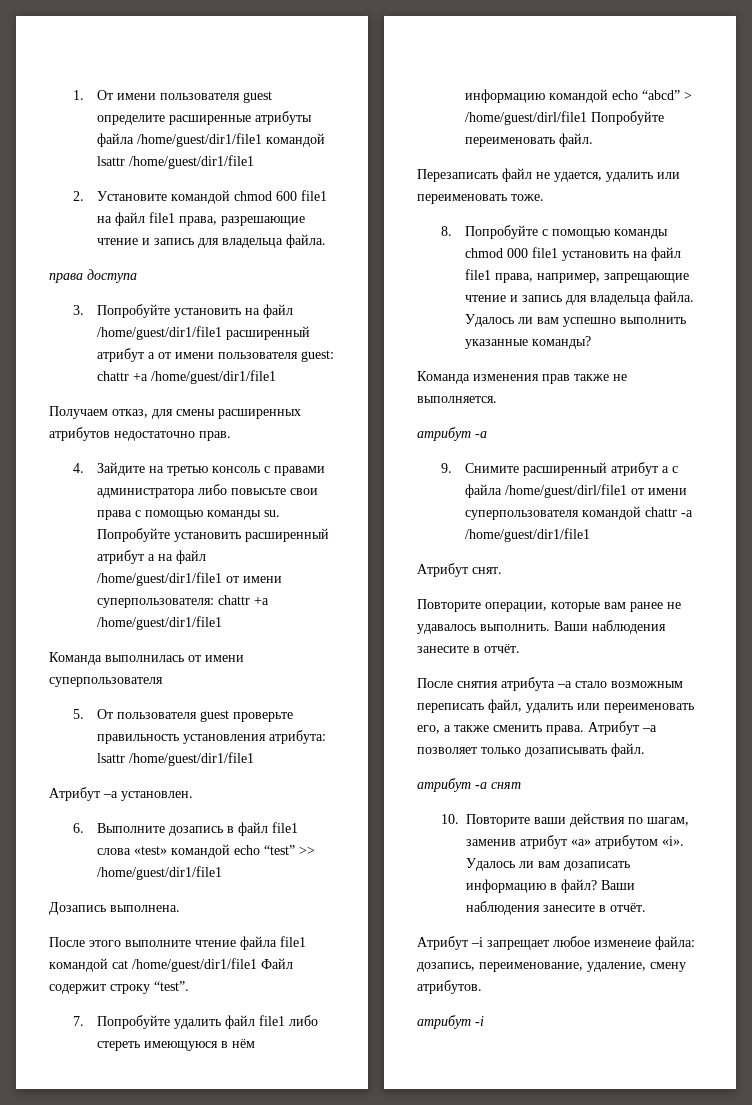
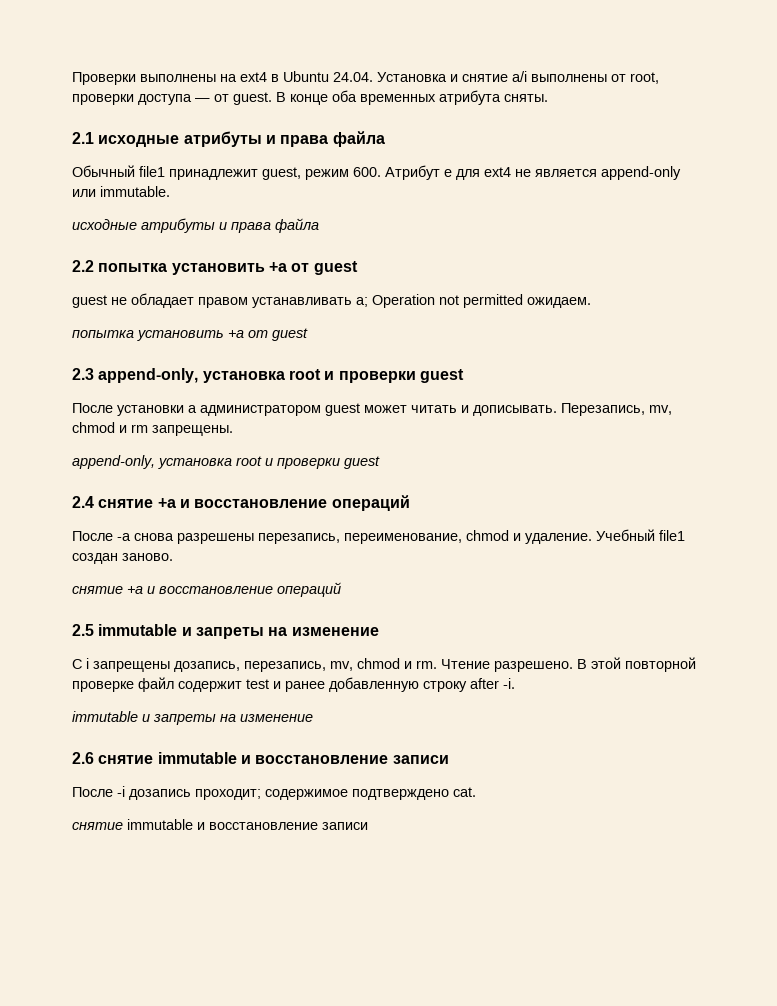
- 1. От имени пользователя guest определите расширенные атрибуты файла /home/guest/dir1/file1 командой lsattr /home/guest/dir1/file1
- 2. Установите командой chmod 600 file1 на файл file1 права, разрешающие чтение и запись для владельца файла.
- права доступа
- 3. Попробуйте установить на файл /home/guest/dir1/file1 расширенный атрибут a от имени пользователя guest: chattr +a /home/guest/dir1/file1
- Получаем отказ, для смены расширенных атрибутов недостаточно прав.
- 4. Зайдите на третью консоль с правами администратора либо повысьте свои права с помощью команды su. Попробуйте установить расширенный атрибут a на файл /home/guest/dir1/file1 от имени суперпользователя: chattr +a /home/guest/dir1/file1
- Команда выполнилась от имени суперпользователя
- 5. От пользователя guest проверьте правильность установления атрибута: lsattr /home/guest/dir1/file1
- Атрибут –а установлен.
- 6. Выполните дозапись в файл file1 слова «test» командой echo “test” >> /home/guest/dir1/file1
- Дозапись выполнена.
- После этого выполните чтение файла file1 командой cat /home/guest/dir1/file1 Файл содержит строку “test”.
- 7. Попробуйте удалить файл file1 либо стереть имеющуюся в нём информацию командой echo “abcd” > /home/guest/dirl/file1 Попробуйте переименовать файл.
- Перезаписать файл не удается, удалить или переименовать тоже.
- 8. Попробуйте с помощью команды chmod 000 file1 установить на файл file1 права, например, запрещающие чтение и запись для владельца файла. Удалось ли вам успешно выполнить указанные команды?
- Команда изменения прав также не выполняется.
- атрибут -a
- 9. Снимите расширенный атрибут a с файла /home/guest/dirl/file1 от имени суперпользователя командой chattr -a /home/guest/dir1/file1
- Атрибут снят.
- Повторите операции, которые вам ранее не удавалось выполнить. Ваши наблюдения занесите в отчёт.
- После снятия атрибута –а стало возможным переписать файл, удалить или переименовать его, а также сменить права. Атрибут –а позволяет только дозаписывать файл.
- атрибут -a снят
- 10. Повторите ваши действия по шагам, заменив атрибут «a» атрибутом «i». Удалось ли вам дозаписать информацию в файл? Ваши наблюдения занесите в отчёт.
- Атрибут –i запрещает любое изменеие файла: дозапись, переименование, удаление, смену атрибутов.
- атрибут -i
+ Проверки выполнены на ext4 в Ubuntu 24.04. Установка и снятие a/i выполнены от root, проверки доступа — от guest. В конце оба временных атрибута сняты.
+ 2.1 исходные атрибуты и права файла
+ Обычный file1 принадлежит guest, режим 600. Атрибут e для ext4 не является append-only или immutable.
+ исходные атрибуты и права файла
+ 2.2 попытка установить +a от guest
+ guest не обладает правом устанавливать a; Operation not permitted ожидаем.
+ попытка установить +a от guest
+ 2.3 append-only, установка root и проверки guest
+ После установки a администратором guest может читать и дописывать. Перезапись, mv, chmod и rm запрещены.
+ append-only, установка root и проверки guest
+ 2.4 снятие +a и восстановление операций
+ После -a снова разрешены перезапись, переименование, chmod и удаление. Учебный file1 создан заново.
+ снятие +a и восстановление операций
+ 2.5 immutable и запреты на изменение
+ С i запрещены дозапись, перезапись, mv, chmod и rm. Чтение разрешено. В этой повторной проверке файл содержит test и ранее добавленную строку after -i.
+ immutable и запреты на изменение
+ 2.6 снятие immutable и восстановление записи
+ После -i дозапись проходит; содержимое подтверждено cat.
+ снятие immutable и восстановление записи

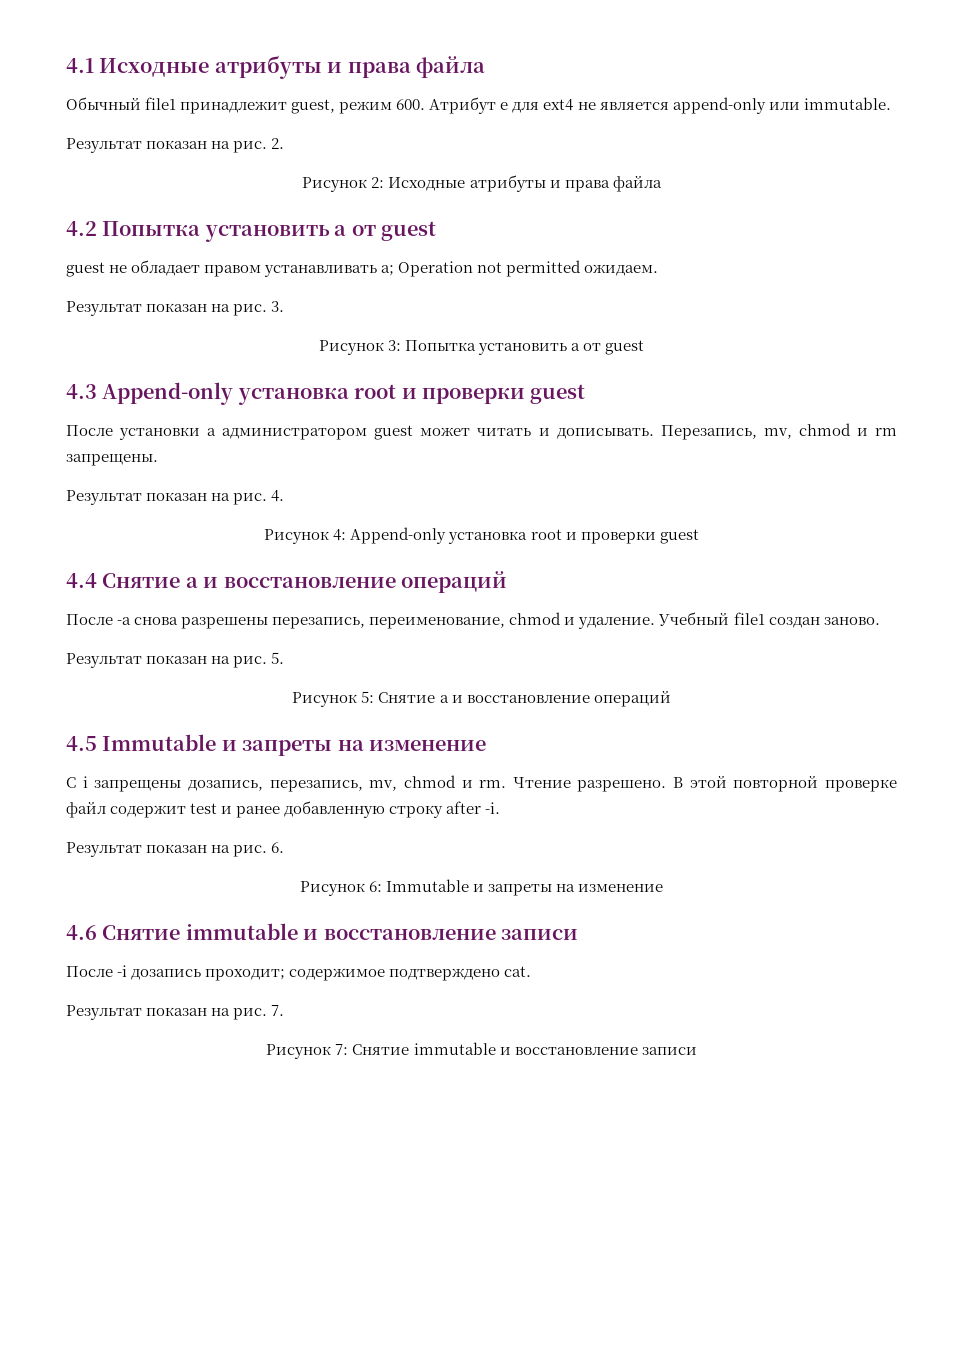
- Проверки выполнены на ext4 в Ubuntu 24.04. Установка и снятие a/i выполнены от root, проверки доступа — от guest. В конце оба временных атрибута сняты.
- 2.1 исходные атрибуты и права файла
+ 4.1 Исходные атрибуты и права файла
  Обычный file1 принадлежит guest, режим 600. Атрибут e для ext4 не является append-only или immutable.
- исходные атрибуты и права файла
- 2.2 попытка установить +a от guest
+ Результат показан на рис. 2.
+ Рисунок 2: Исходные атрибуты и права файла
+ 4.2 Попытка установить a от guest
  guest не обладает правом устанавливать a; Operation not permitted ожидаем.
- попытка установить +a от guest
- 2.3 append-only, установка root и проверки guest
+ Результат показан на рис. 3.
+ Рисунок 3: Попытка установить a от guest
+ 4.3 Append-only установка root и проверки guest
  Перезапись, mv, chmod и rm запрещены.
- append-only, установка root и проверки guest
- 2.4 снятие +a и восстановление операций
+ Результат показан на рис. 4.
+ Рисунок 4: Append-only установка root и проверки guest
+ 4.4 Снятие a и восстановление операций
  Учебный file1 создан заново.
- снятие +a и восстановление операций
- 2.5 immutable и запреты на изменение
+ Результат показан на рис. 5.
+ Рисунок 5: Снятие a и восстановление операций
+ 4.5 Immutable и запреты на изменение
  В этой повторной проверке файл содержит test и ранее добавленную строку after -i.
- immutable и запреты на изменение
- 2.6 снятие immutable и восстановление записи
+ Результат показан на рис. 6.
+ Рисунок 6: Immutable и запреты на изменение
+ 4.6 Снятие immutable и восстановление записи
  После -i дозапись проходит; содержимое подтверждено cat.
- снятие immutable и восстановление записи
+ Результат показан на рис. 7.
+ Рисунок 7: Снятие immutable и восстановление записи

